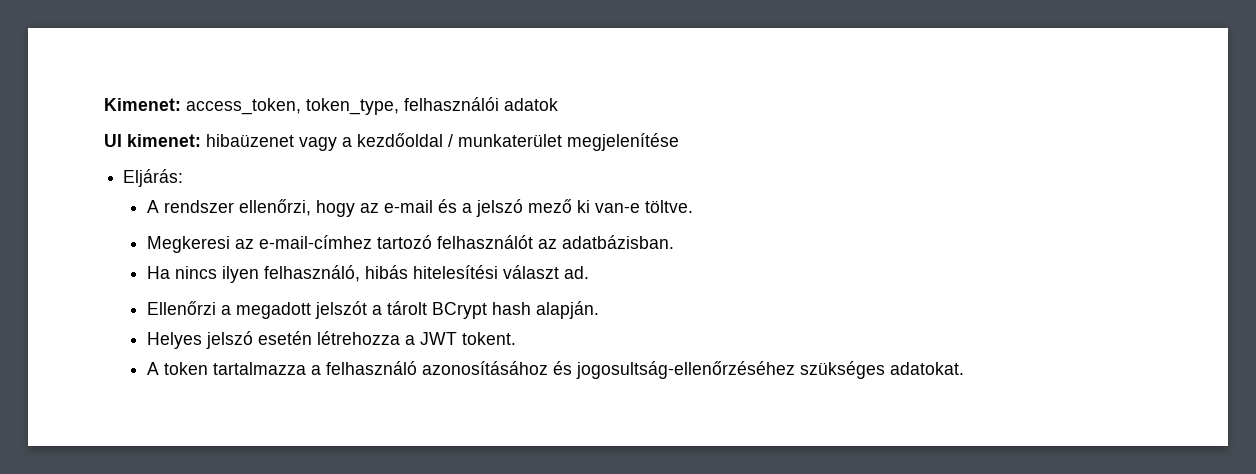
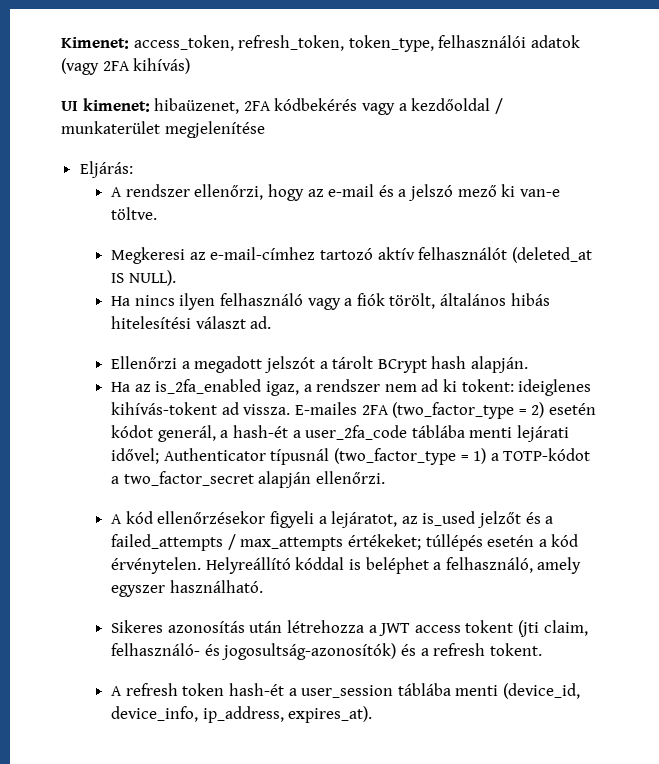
- Kimenet: access_token, token_type, felhasználói adatok
+ Kimenet: access_token, refresh_token, token_type, felhasználói adatok (vagy 2FA kihívás)
- UI kimenet: hibaüzenet vagy a kezdőoldal / munkaterület megjelenítése
+ UI kimenet: hibaüzenet, 2FA kódbekérés vagy a kezdőoldal / munkaterület megjelenítése
- Megkeresi az e-mail-címhez tartozó felhasználót az adatbázisban.
- Ha nincs ilyen felhasználó, hibás hitelesítési választ ad.
+ Megkeresi az e-mail-címhez tartozó aktív felhasználót (deleted_at IS NULL).
+ Ha nincs ilyen felhasználó vagy a fiók törölt, általános hibás hitelesítési választ ad.
- Helyes jelszó esetén létrehozza a JWT tokent.
- A token tartalmazza a felhasználó azonosításához és jogosultság-ellenőrzéséhez szükséges adatokat.
+ Ha az is_2fa_enabled igaz, a rendszer nem ad ki tokent: ideiglenes kihívás-tokent ad vissza. E-mailes 2FA (two_factor_type = 2) esetén kódot generál, a hash-ét a user_2fa_code táblába menti lejárati idővel; Authenticator típusnál (two_factor_type = 1) a TOTP-kódot a two_factor_secret alapján ellenőrzi.
+ A kód ellenőrzésekor figyeli a lejáratot, az is_used jelzőt és a failed_attempts / max_attempts értékeket; túllépés esetén a kód érvénytelen. Helyreállító kóddal is beléphet a felhasználó, amely egyszer használható.
+ Sikeres azonosítás után létrehozza a JWT access tokent (jti claim, felhasználó- és jogosultság-azonosítók) és a refresh tokent.
+ A refresh token hash-ét a user_session táblába menti (device_id, device_info, ip_address, expires_at).

